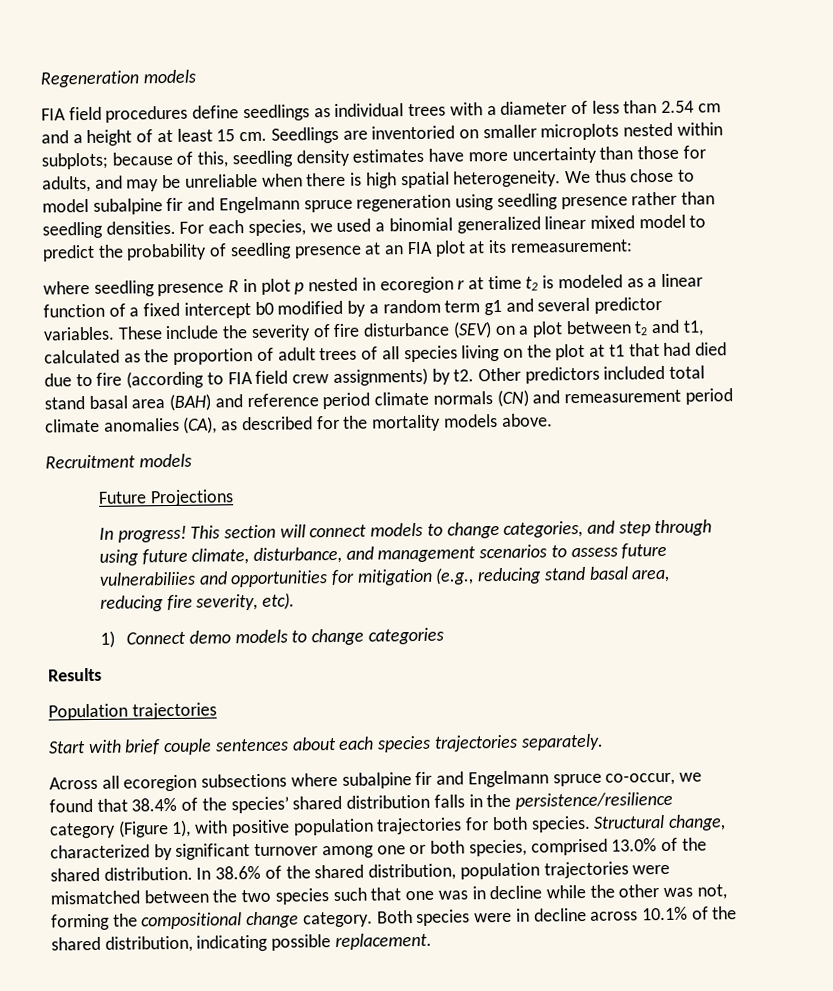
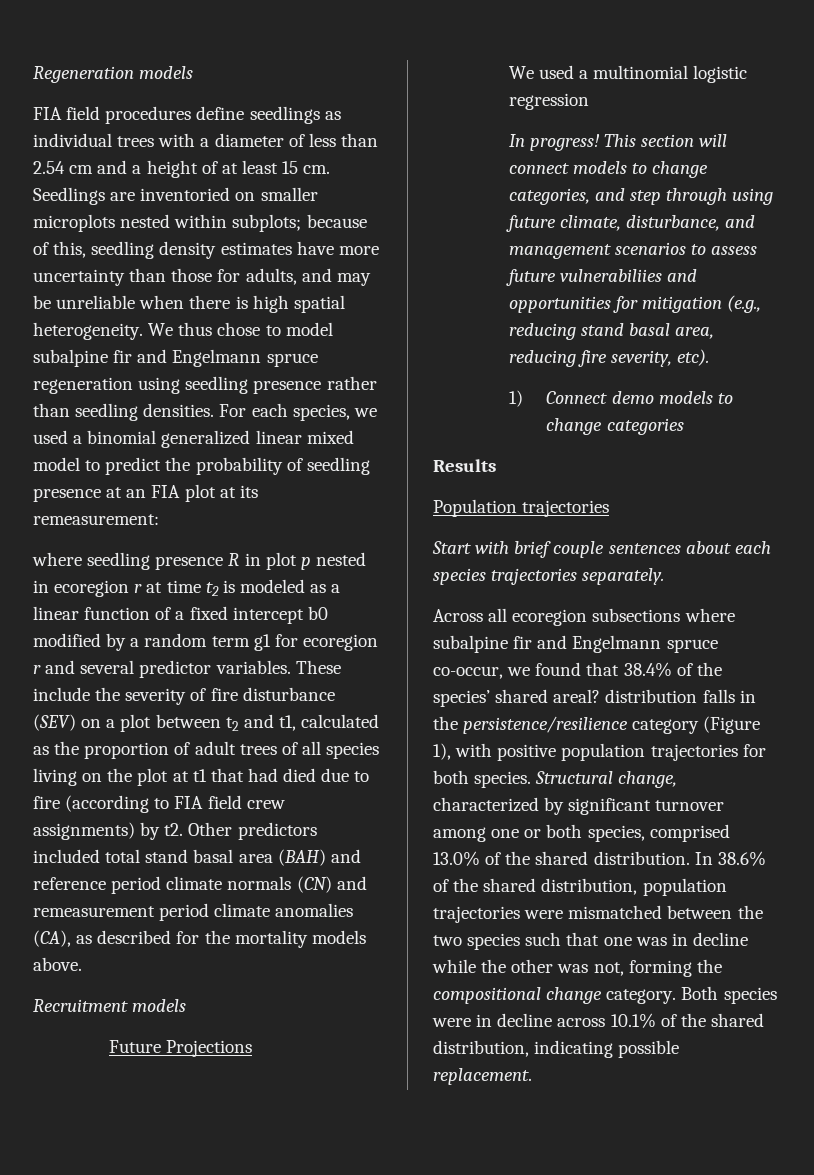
- where seedling presence R in plot p nested in ecoregion r at time t2 is modeled as a linear function of a fixed intercept b0 modified by a random term g1 and several predictor variables.
+ where seedling presence R in plot p nested in ecoregion r at time t2 is modeled as a linear function of a fixed intercept b0 modified by a random term g1 for ecoregion r and several predictor variables.
+ We used a multinomial logistic regression
- Across all ecoregion subsections where subalpine fir and Engelmann spruce co-occur, we found that 38.4% of the species’ shared distribution falls in the persistence/resilience category (Figure 1), with positive population trajectories for both species.
+ Across all ecoregion subsections where subalpine fir and Engelmann spruce co-occur, we found that 38.4% of the species’ shared areal? distribution falls in the persistence/resilience category (Figure 1), with positive population trajectories for both species.

